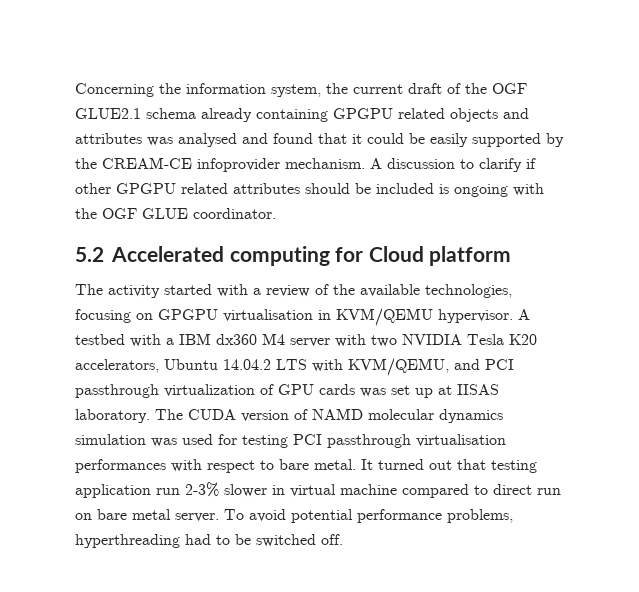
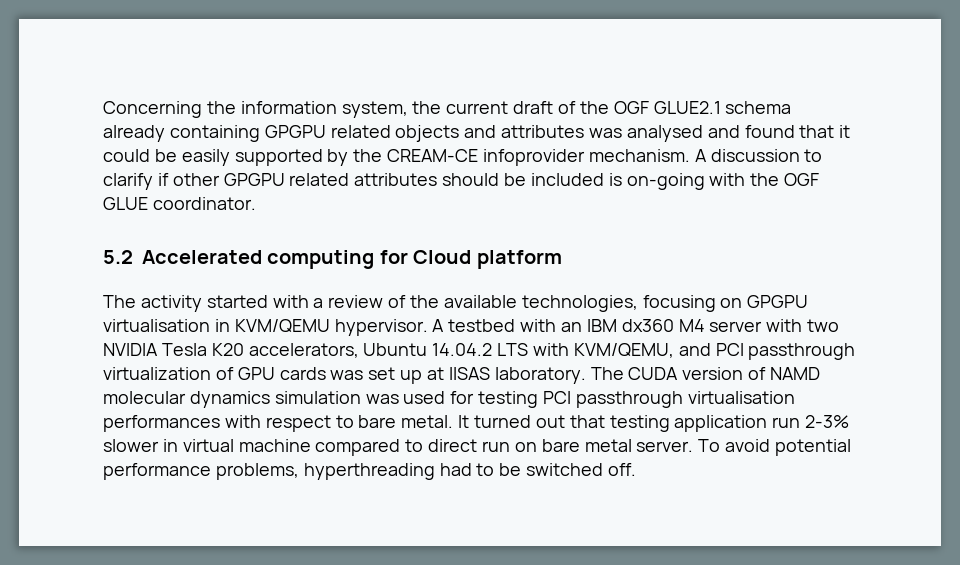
- A discussion to clarify if other GPGPU related attributes should be included is ongoing with the OGF GLUE coordinator.
+ A discussion to clarify if other GPGPU related attributes should be included is on-going with the OGF GLUE coordinator.
- A testbed with a IBM dx360 M4 server with two NVIDIA Tesla K20 accelerators, Ubuntu 14.04.2 LTS with KVM/QEMU, and PCI passthrough virtualization of GPU cards was set up at IISAS laboratory.
+ A testbed with an IBM dx360 M4 server with two NVIDIA Tesla K20 accelerators, Ubuntu 14.04.2 LTS with KVM/QEMU, and PCI passthrough virtualization of GPU cards was set up at IISAS laboratory.

